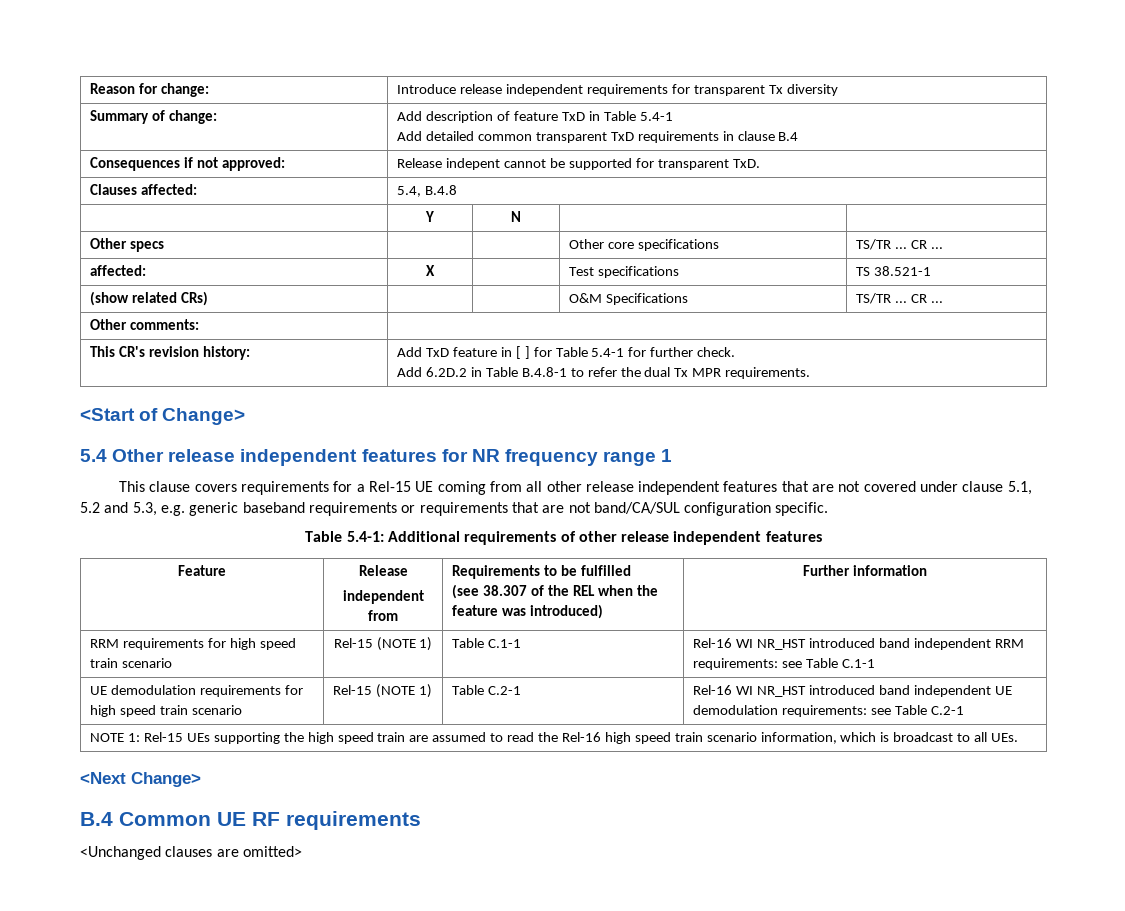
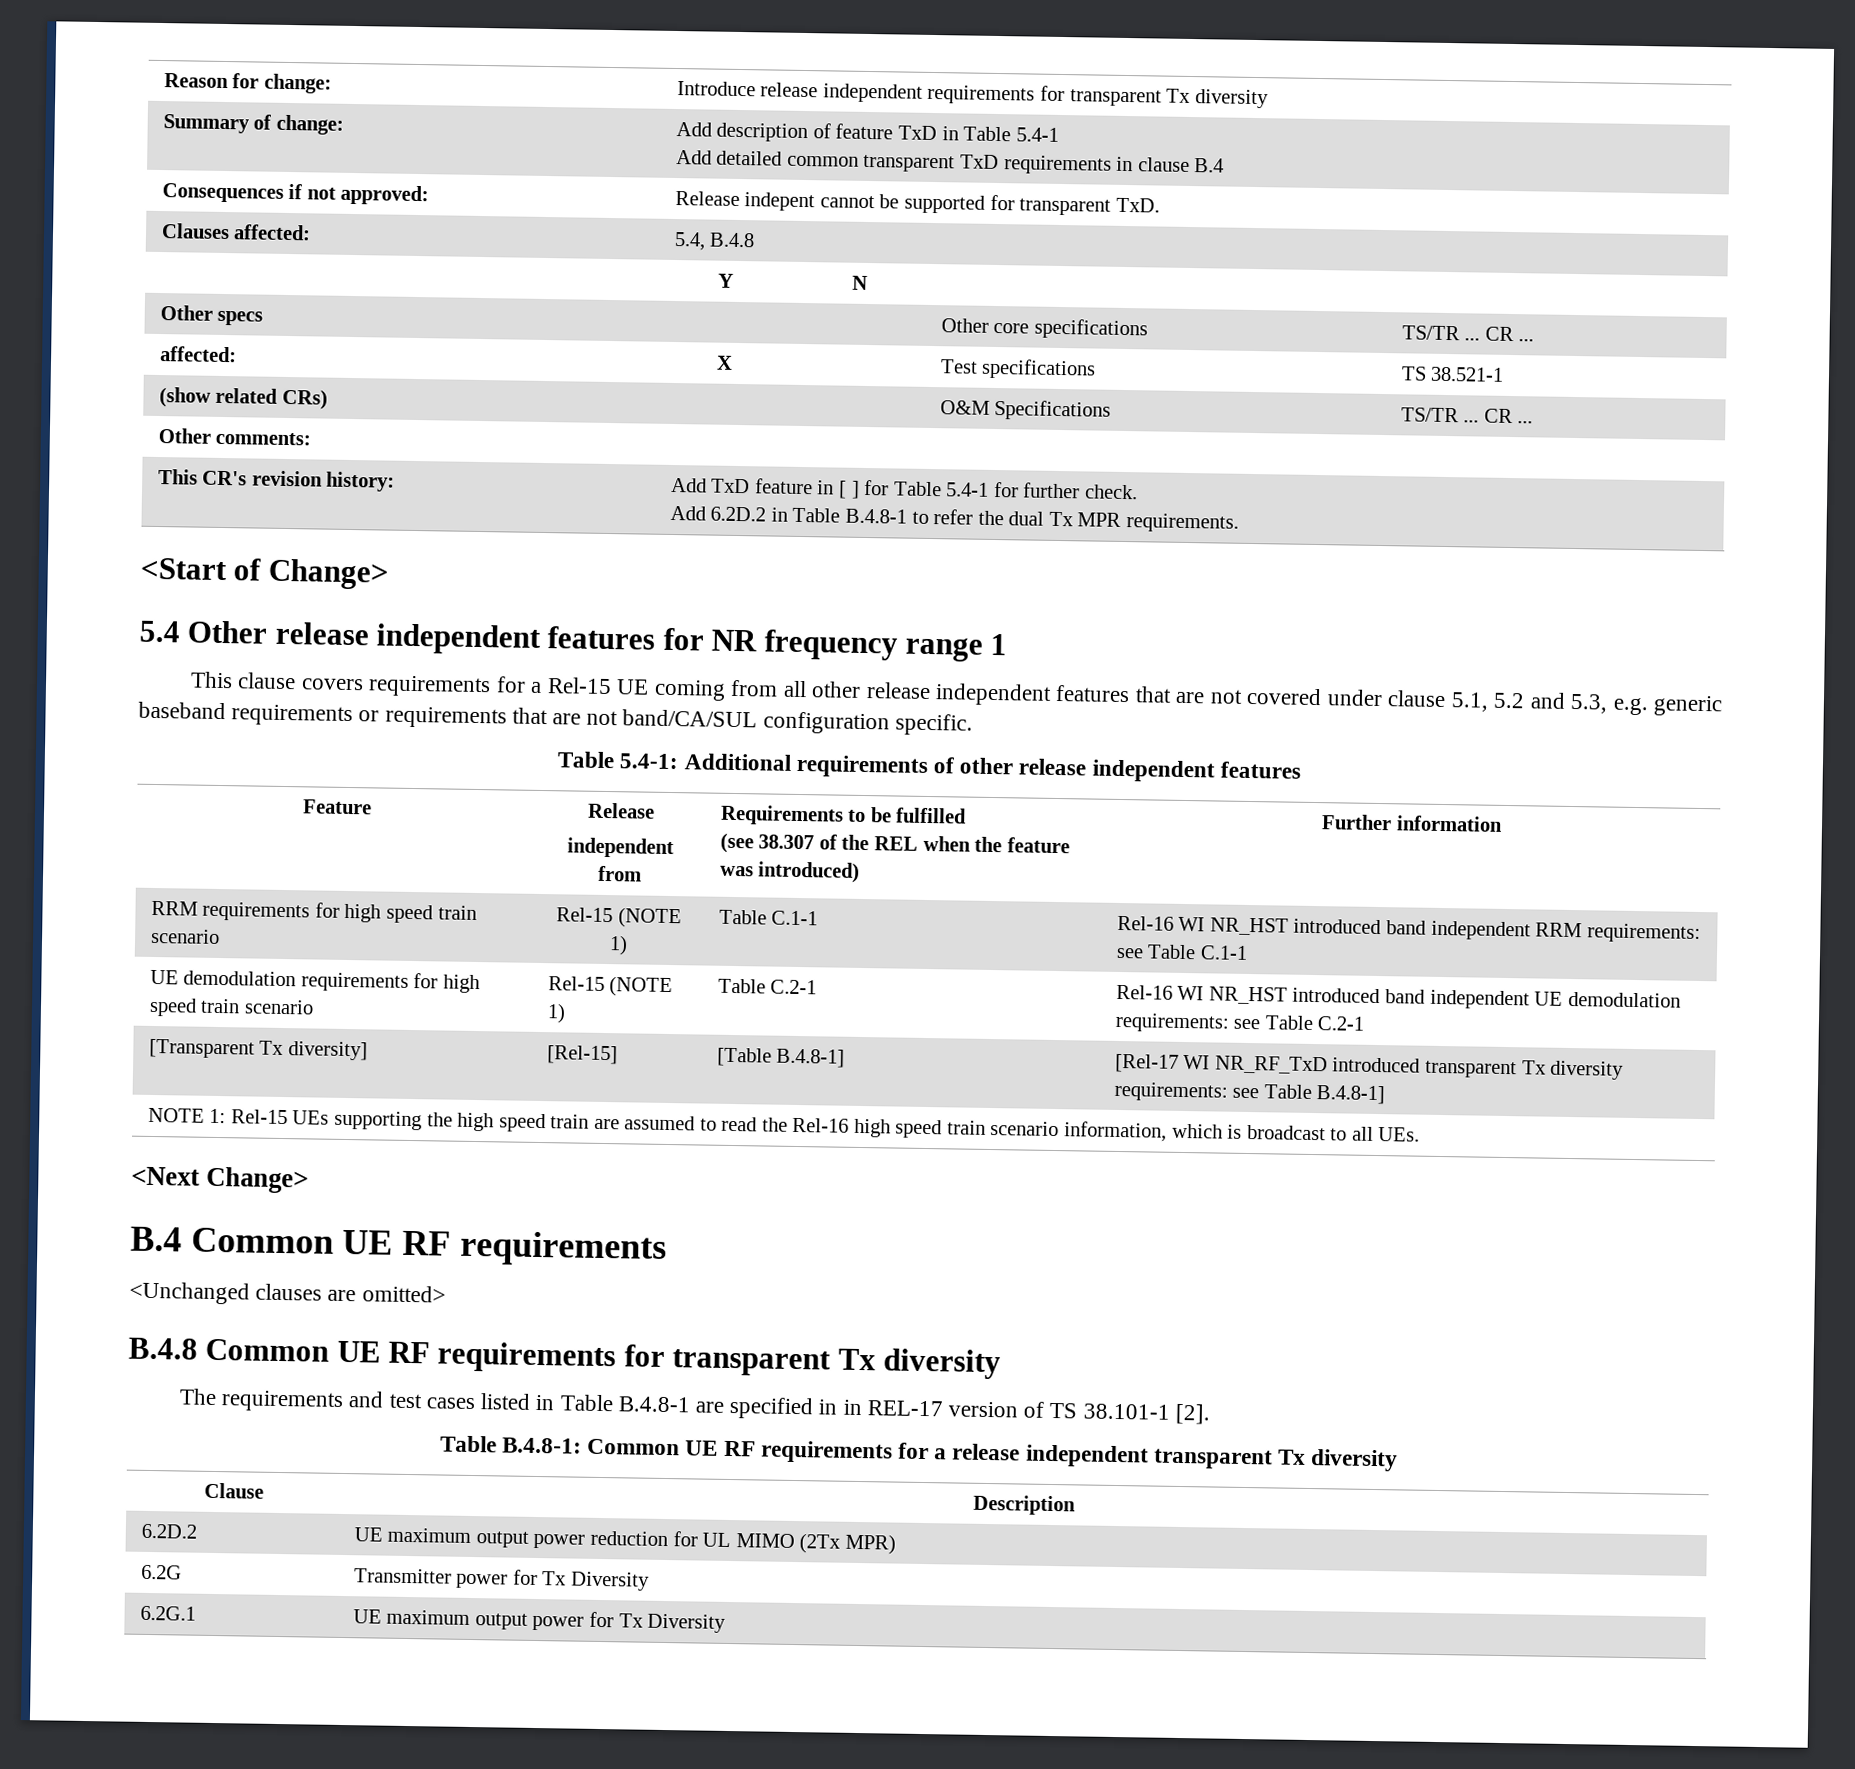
+ [Transparent Tx diversity] | [Rel-15] | [Table B.4.8-1] | [Rel-17 WI NR_RF_TxD introduced transparent Tx diversity requirements: see Table B.4.8-1]
+ B.4.8 Common UE RF requirements for transparent Tx diversity
+ The requirements and test cases listed in Table B.4.8-1 are specified in in REL-17 version of TS 38.101-1 [2].
+ Table B.4.8-1: Common UE RF requirements for a release independent transparent Tx diversity
+ Clause | Description
+ 6.2D.2 | UE maximum output power reduction for UL MIMO (2Tx MPR)
+ 6.2G | Transmitter power for Tx Diversity
+ 6.2G.1 | UE maximum output power for Tx Diversity

